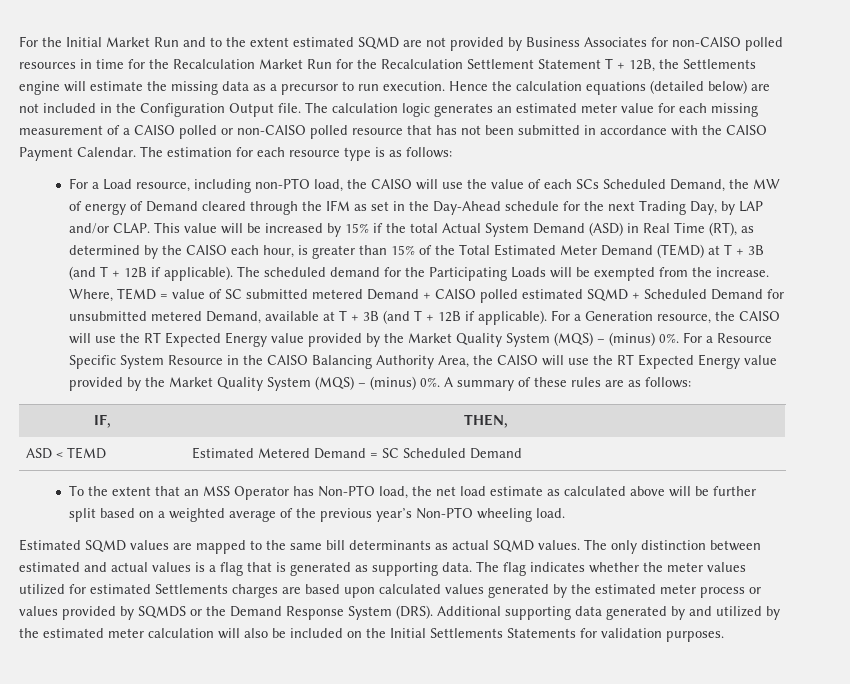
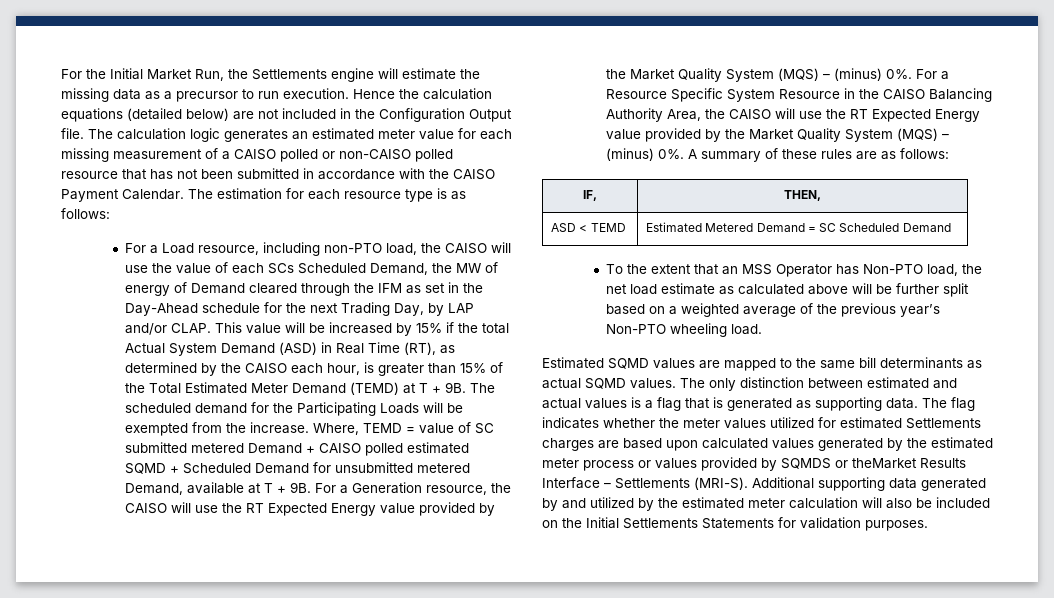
- For the Initial Market Run and to the extent estimated SQMD are not provided by Business Associates for non-CAISO polled resources in time for the Recalculation Market Run for the Recalculation Settlement Statement T + 12B, the Settlements engine will estimate the missing data as a precursor to run execution.
+ For the Initial Market Run, the Settlements engine will estimate the missing data as a precursor to run execution.
- This value will be increased by 15% if the total Actual System Demand (ASD) in Real Time (RT), as determined by the CAISO each hour, is greater than 15% of the Total Estimated Meter Demand (TEMD) at T + 3B (and T + 12B if applicable).
+ This value will be increased by 15% if the total Actual System Demand (ASD) in Real Time (RT), as determined by the CAISO each hour, is greater than 15% of the Total Estimated Meter Demand (TEMD) at T + 9B.
- Where, TEMD = value of SC submitted metered Demand + CAISO polled estimated SQMD + Scheduled Demand for unsubmitted metered Demand, available at T + 3B (and T + 12B if applicable).
+ Where, TEMD = value of SC submitted metered Demand + CAISO polled estimated SQMD + Scheduled Demand for unsubmitted metered Demand, available at T + 9B.
- The flag indicates whether the meter values utilized for estimated Settlements charges are based upon calculated values generated by the estimated meter process or values provided by SQMDS or the Demand Response System (DRS).
+ The flag indicates whether the meter values utilized for estimated Settlements charges are based upon calculated values generated by the estimated meter process or values provided by SQMDS or theMarket Results Interface – Settlements (MRI-S).

